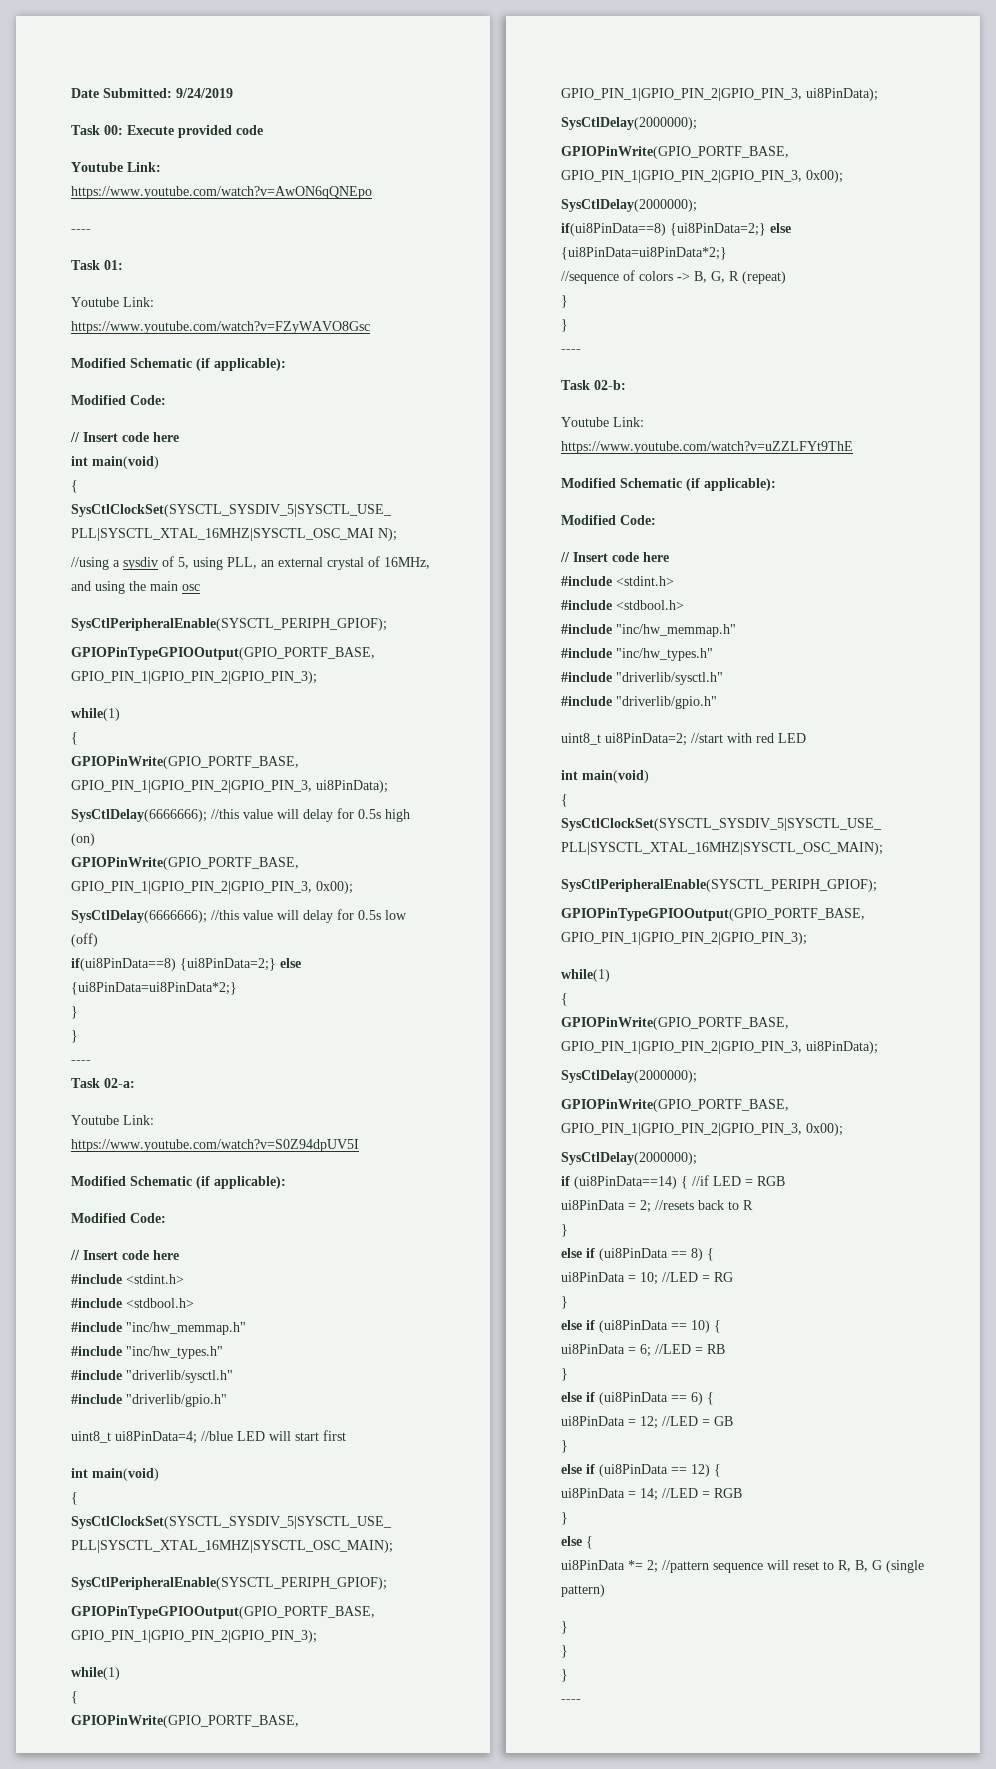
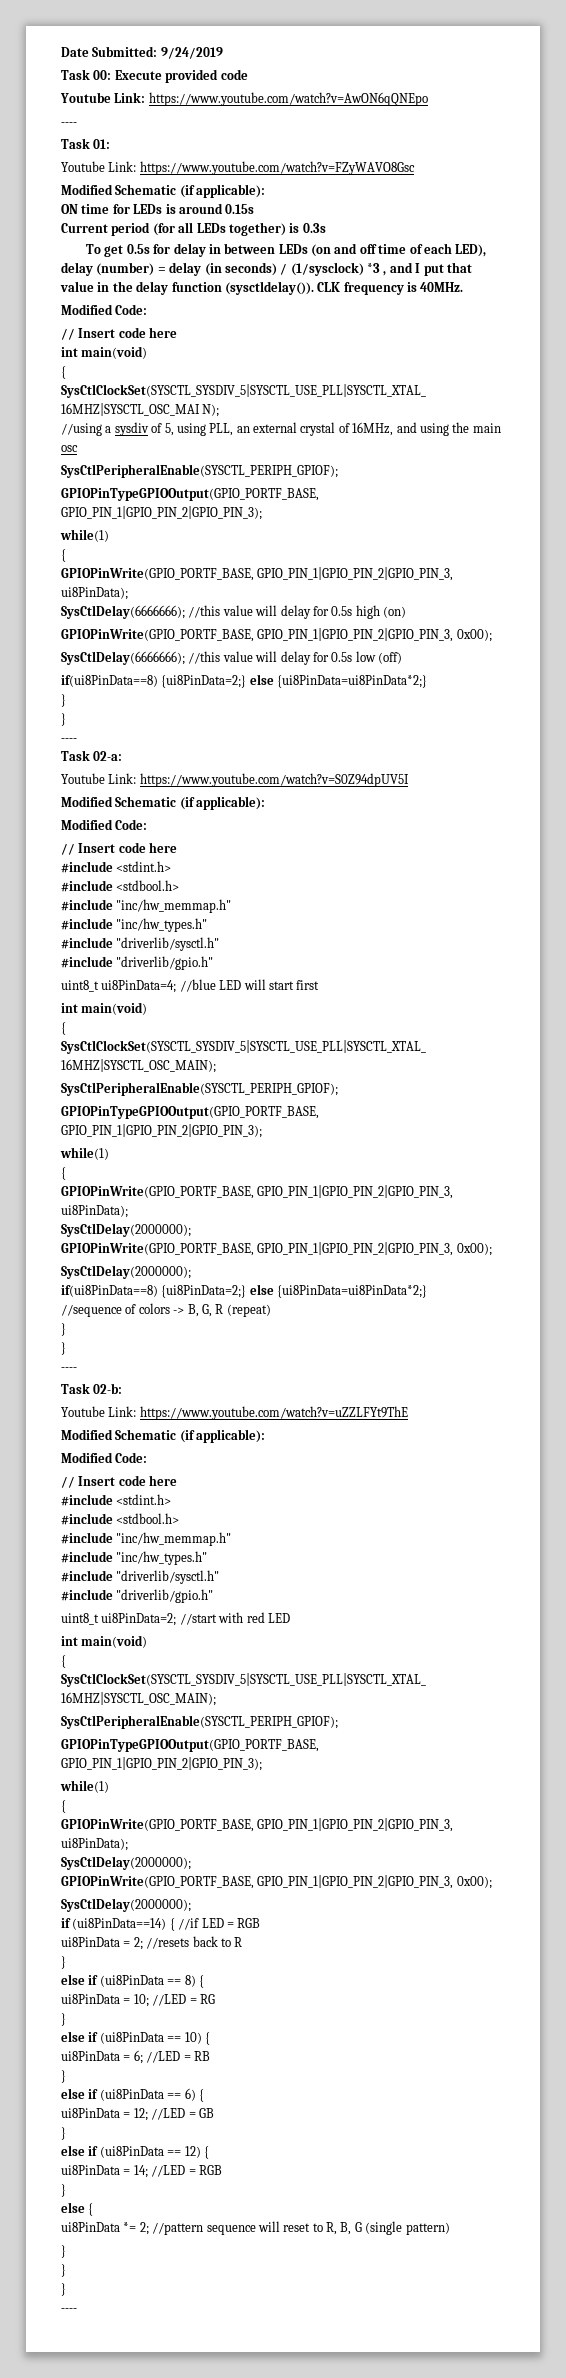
+ ON time for LEDs is around 0.15s
+ Current period (for all LEDs together) is 0.3s
+ To get 0.5s for delay in between LEDs (on and off time of each LED), delay (number) = delay (in seconds) / (1/sysclock) *3 , and I put that value in the delay function (sysctldelay()). CLK frequency is 40MHz.

